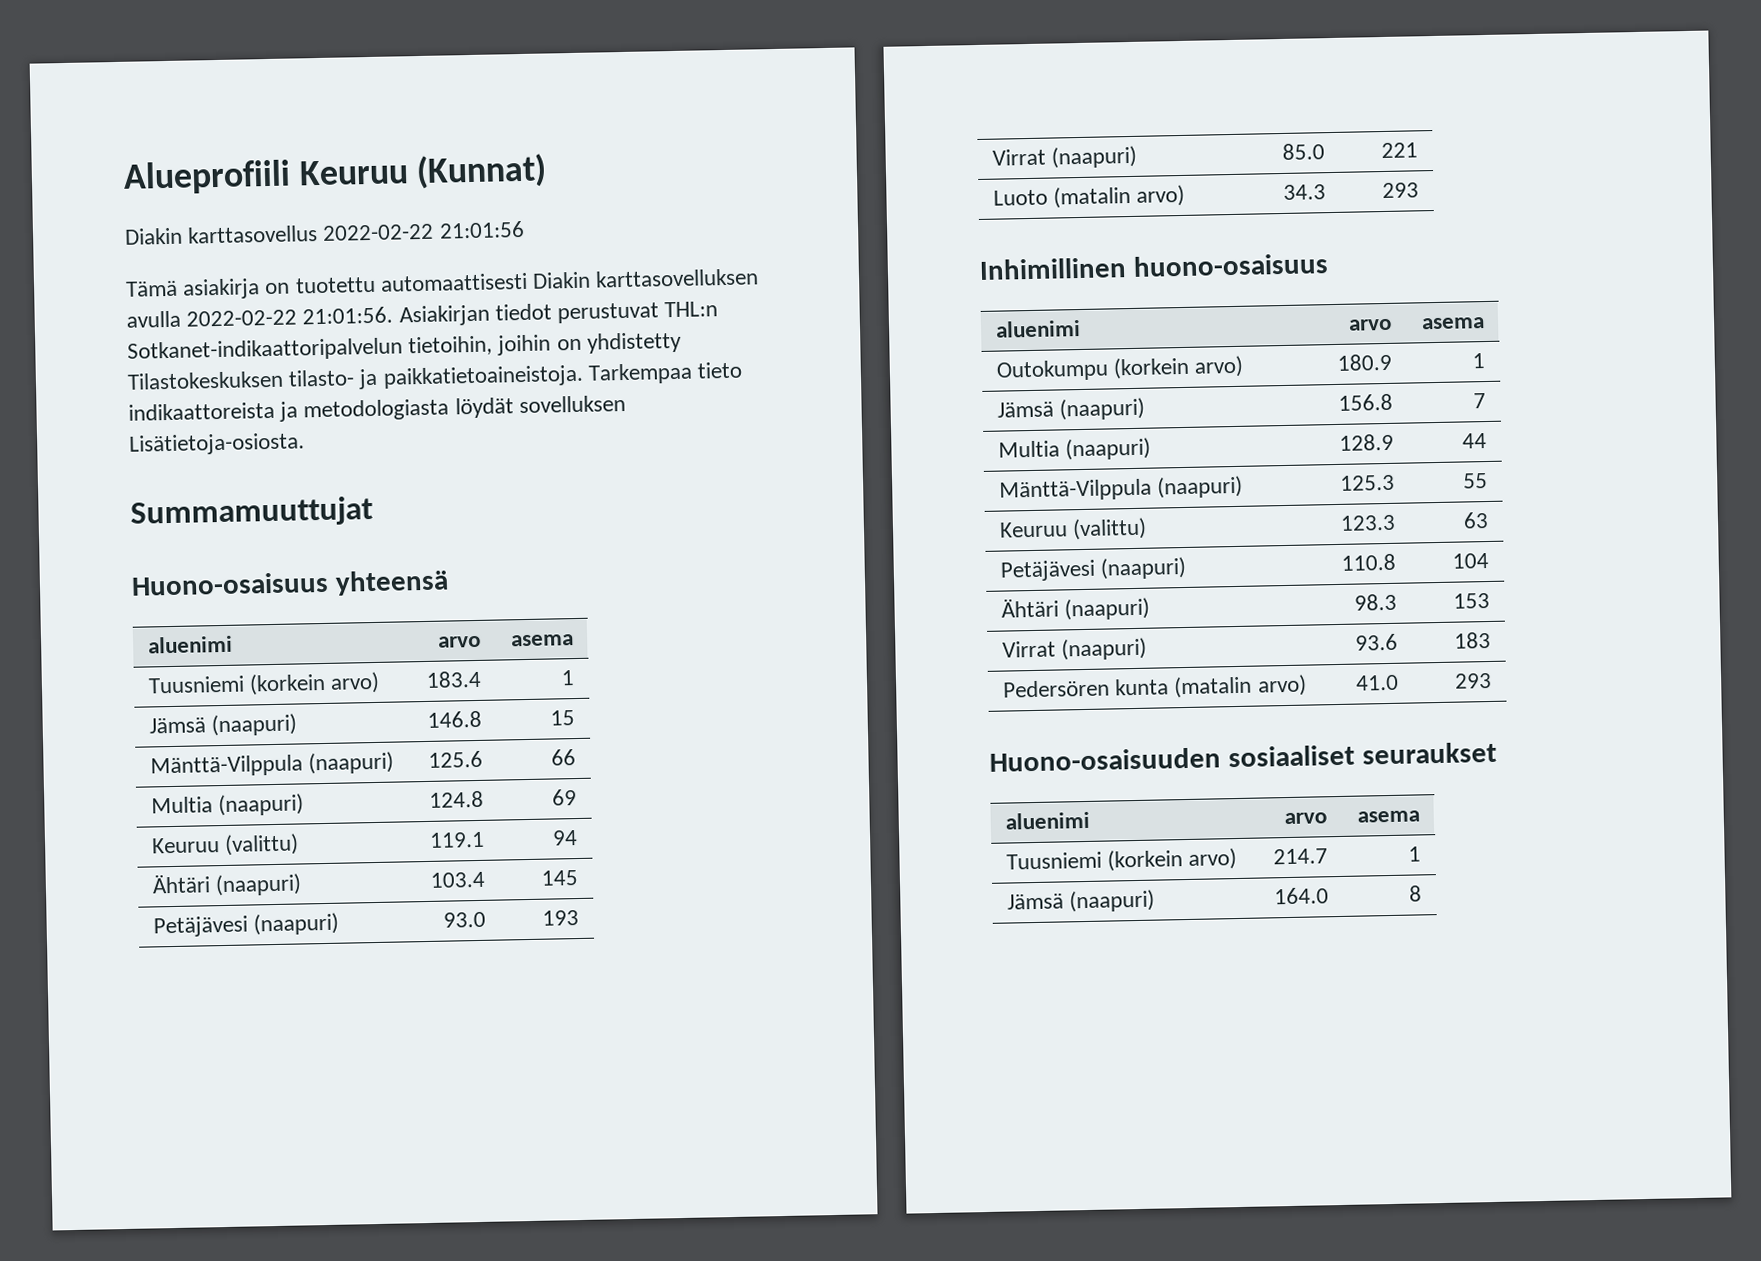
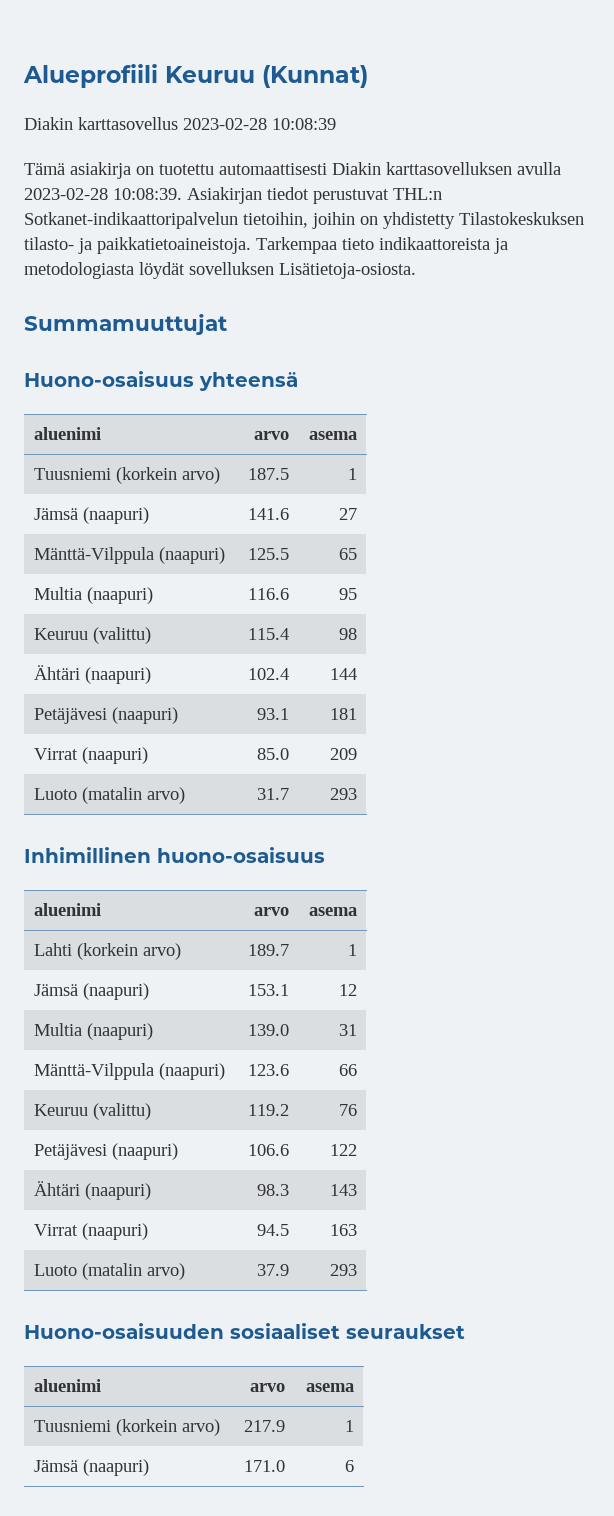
- Diakin karttasovellus 2022-02-22 21:01:56
+ Diakin karttasovellus 2023-02-28 10:08:39
- Tämä asiakirja on tuotettu automaattisesti Diakin karttasovelluksen avulla 2022-02-22 21:01:56.
+ Tämä asiakirja on tuotettu automaattisesti Diakin karttasovelluksen avulla 2023-02-28 10:08:39.
- Tuusniemi (korkein arvo) | 183.4 | 1
- Jämsä (naapuri) | 146.8 | 15
- Mänttä-Vilppula (naapuri) | 125.6 | 66
- Multia (naapuri) | 124.8 | 69
- Keuruu (valittu) | 119.1 | 94
- Ähtäri (naapuri) | 103.4 | 145
- Petäjävesi (naapuri) | 93.0 | 193
+ Tuusniemi (korkein arvo) | 187.5 | 1
+ Jämsä (naapuri) | 141.6 | 27
+ Mänttä-Vilppula (naapuri) | 125.5 | 65
+ Multia (naapuri) | 116.6 | 95
+ Keuruu (valittu) | 115.4 | 98
+ Ähtäri (naapuri) | 102.4 | 144
+ Petäjävesi (naapuri) | 93.1 | 181
- Virrat (naapuri) | 85.0 | 221
- Luoto (matalin arvo) | 34.3 | 293
+ Virrat (naapuri) | 85.0 | 209
+ Luoto (matalin arvo) | 31.7 | 293
- Outokumpu (korkein arvo) | 180.9 | 1
- Jämsä (naapuri) | 156.8 | 7
- Multia (naapuri) | 128.9 | 44
- Mänttä-Vilppula (naapuri) | 125.3 | 55
- Keuruu (valittu) | 123.3 | 63
- Petäjävesi (naapuri) | 110.8 | 104
+ Lahti (korkein arvo) | 189.7 | 1
+ Jämsä (naapuri) | 153.1 | 12
+ Multia (naapuri) | 139.0 | 31
+ Mänttä-Vilppula (naapuri) | 123.6 | 66
+ Keuruu (valittu) | 119.2 | 76
+ Petäjävesi (naapuri) | 106.6 | 122
- Ähtäri (naapuri) | 98.3 | 153
- Virrat (naapuri) | 93.6 | 183
- Pedersören kunta (matalin arvo) | 41.0 | 293
+ Ähtäri (naapuri) | 98.3 | 143
+ Virrat (naapuri) | 94.5 | 163
+ Luoto (matalin arvo) | 37.9 | 293
- Tuusniemi (korkein arvo) | 214.7 | 1
- Jämsä (naapuri) | 164.0 | 8
+ Tuusniemi (korkein arvo) | 217.9 | 1
+ Jämsä (naapuri) | 171.0 | 6

